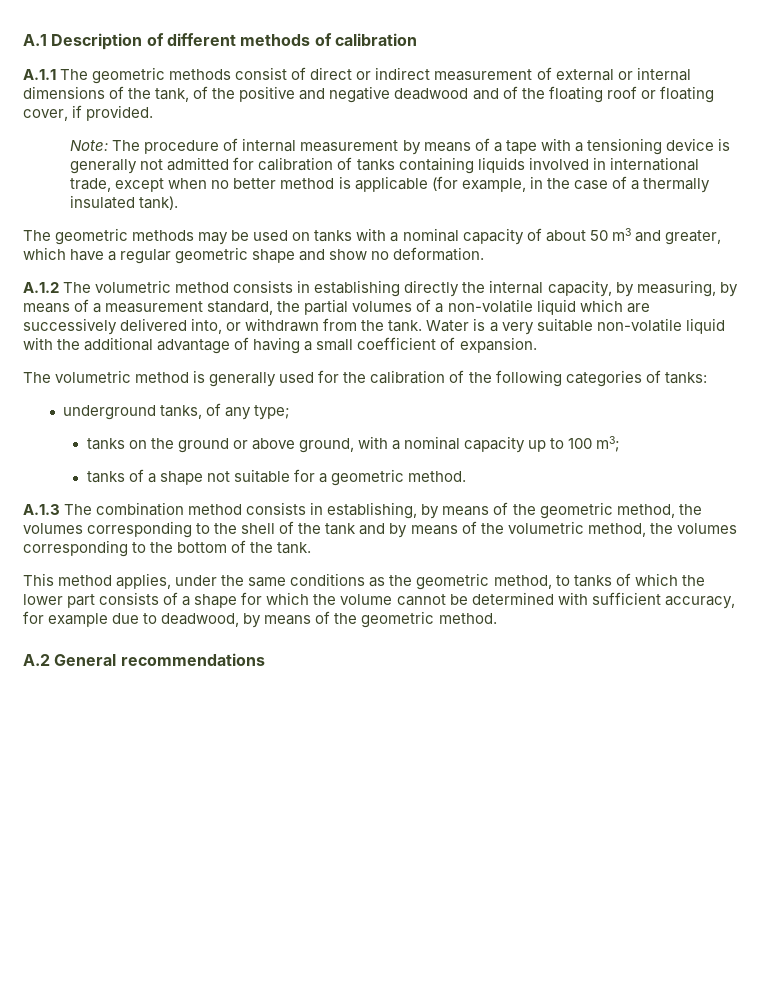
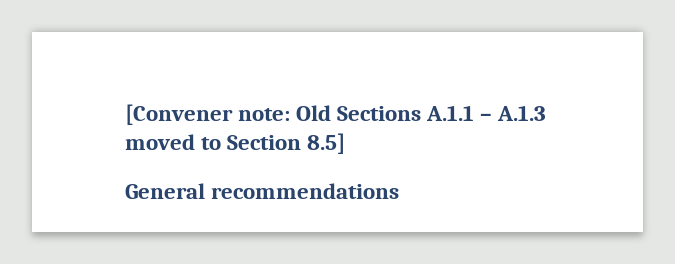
- A.1 Description of different methods of calibration
- A.1.1 The geometric methods consist of direct or indirect measurement of external or internal dimensions of the tank, of the positive and negative deadwood and of the floating roof or floating cover, if provided.
- Note: The procedure of internal measurement by means of a tape with a tensioning device is generally not admitted for calibration of tanks containing liquids involved in international trade, except when no better method is applicable (for example, in the case of a thermally insulated tank).
- The geometric methods may be used on tanks with a nominal capacity of about 50 m3 and greater, which have a regular geometric shape and show no deformation.
- A.1.2 The volumetric method consists in establishing directly the internal capacity, by measuring, by means of a measurement standard, the partial volumes of a non-volatile liquid which are successively delivered into, or withdrawn from the tank. Water is a very suitable non-volatile liquid with the additional advantage of having a small coefficient of expansion.
- The volumetric method is generally used for the calibration of the following categories of tanks:
- underground tanks, of any type;
- tanks on the ground or above ground, with a nominal capacity up to 100 m3;
- tanks of a shape not suitable for a geometric method.
- A.1.3 The combination method consists in establishing, by means of the geometric method, the volumes corresponding to the shell of the tank and by means of the volumetric method, the volumes corresponding to the bottom of the tank.
- This method applies, under the same conditions as the geometric method, to tanks of which the lower part consists of a shape for which the volume cannot be determined with sufficient accuracy, for example due to deadwood, by means of the geometric method.
- A.2 General recommendations
+ [Convener note: Old Sections A.1.1 – A.1.3 moved to Section 8.5]
+ General recommendations

